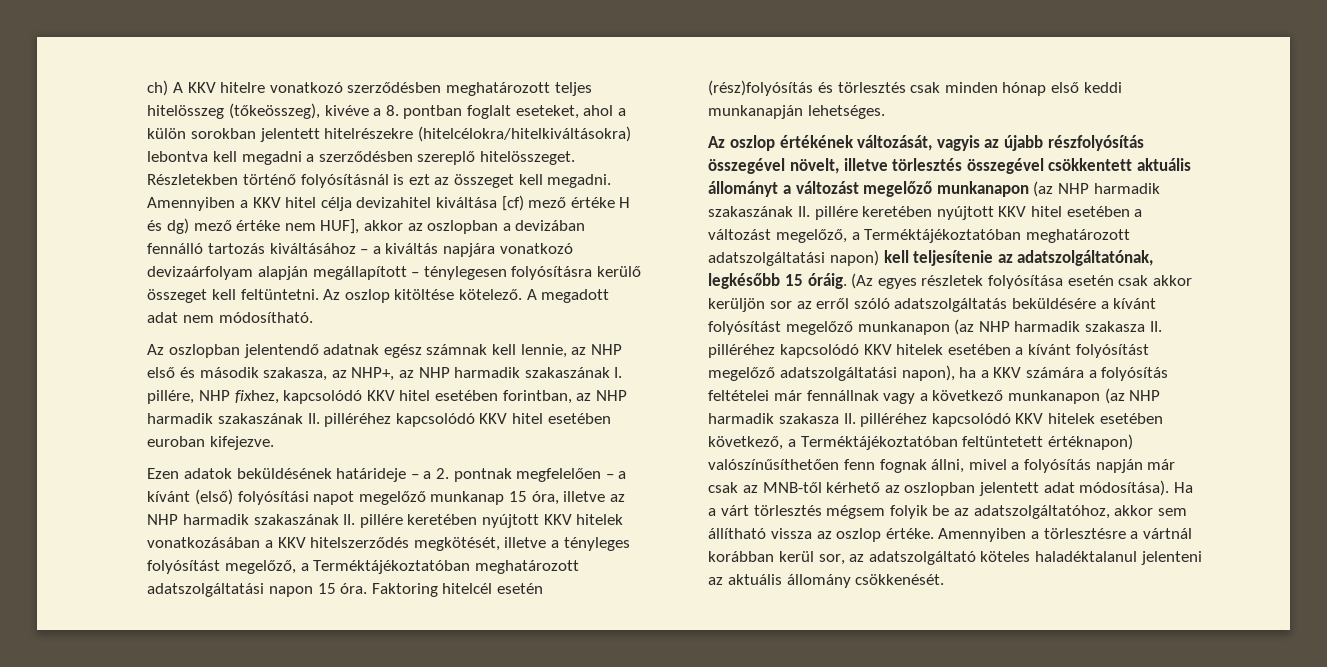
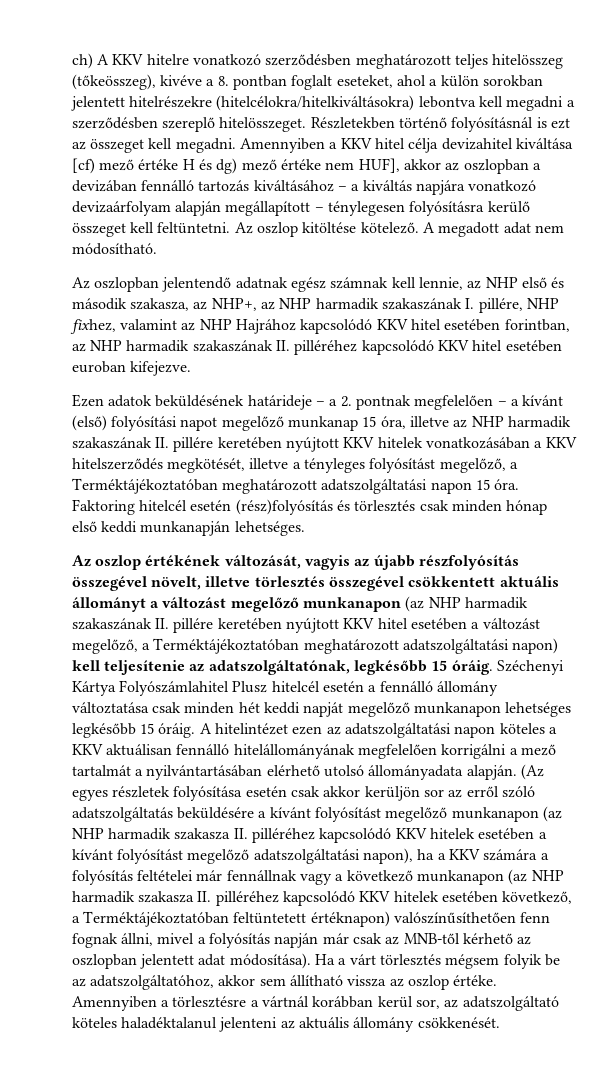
- Az oszlopban jelentendő adatnak egész számnak kell lennie, az NHP első és második szakasza, az NHP+, az NHP harmadik szakaszának I. pillére, NHP fixhez, kapcsolódó KKV hitel esetében forintban, az NHP harmadik szakaszának II. pilléréhez kapcsolódó KKV hitel esetében euroban kifejezve.
+ Az oszlopban jelentendő adatnak egész számnak kell lennie, az NHP első és második szakasza, az NHP+, az NHP harmadik szakaszának I. pillére, NHP fixhez, valamint az NHP Hajrához kapcsolódó KKV hitel esetében forintban, az NHP harmadik szakaszának II. pilléréhez kapcsolódó KKV hitel esetében euroban kifejezve.
+ Széchenyi Kártya Folyószámlahitel Plusz hitelcél esetén a fennálló állomány változtatása csak minden hét keddi napját megelőző munkanapon lehetséges legkésőbb 15 óráig. A hitelintézet ezen az adatszolgáltatási napon köteles a KKV aktuálisan fennálló hitelállományának megfelelően korrigálni a mező tartalmát a nyilvántartásában elérhető utolsó állományadata alapján.

